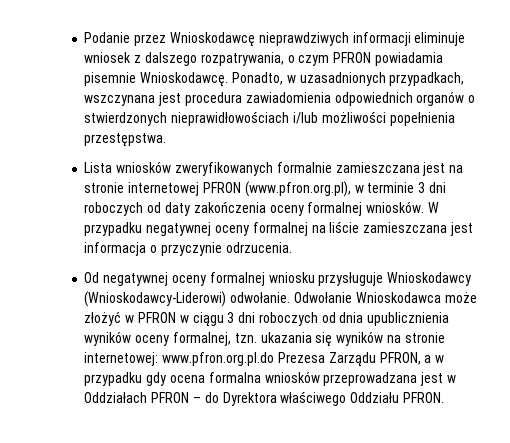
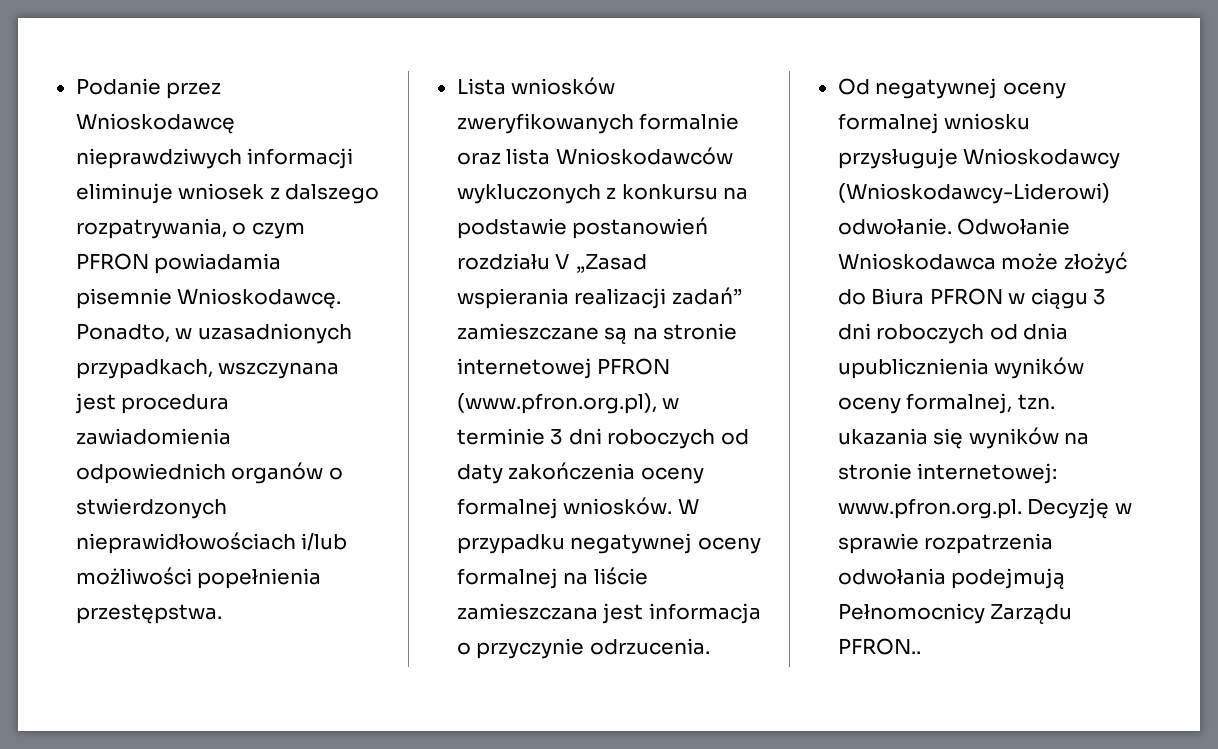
- Lista wniosków zweryfikowanych formalnie zamieszczana jest na stronie internetowej PFRON (www.pfron.org.pl), w terminie 3 dni roboczych od daty zakończenia oceny formalnej wniosków.
+ Lista wniosków zweryfikowanych formalnie oraz lista Wnioskodawców wykluczonych z konkursu na podstawie postanowień rozdziału V „Zasad wspierania realizacji zadań” zamieszczane są na stronie internetowej PFRON (www.pfron.org.pl), w terminie 3 dni roboczych od daty zakończenia oceny formalnej wniosków.
- Odwołanie Wnioskodawca może złożyć w PFRON w ciągu 3 dni roboczych od dnia upublicznienia wyników oceny formalnej, tzn. ukazania się wyników na stronie internetowej: www.pfron.org.pl.do Prezesa Zarządu PFRON, a w przypadku gdy ocena formalna wniosków przeprowadzana jest w Oddziałach PFRON – do Dyrektora właściwego Oddziału PFRON.
+ Odwołanie Wnioskodawca może złożyć do Biura PFRON w ciągu 3 dni roboczych od dnia upublicznienia wyników oceny formalnej, tzn. ukazania się wyników na stronie internetowej: www.pfron.org.pl. Decyzję w sprawie rozpatrzenia odwołania podejmują Pełnomocnicy Zarządu PFRON..

